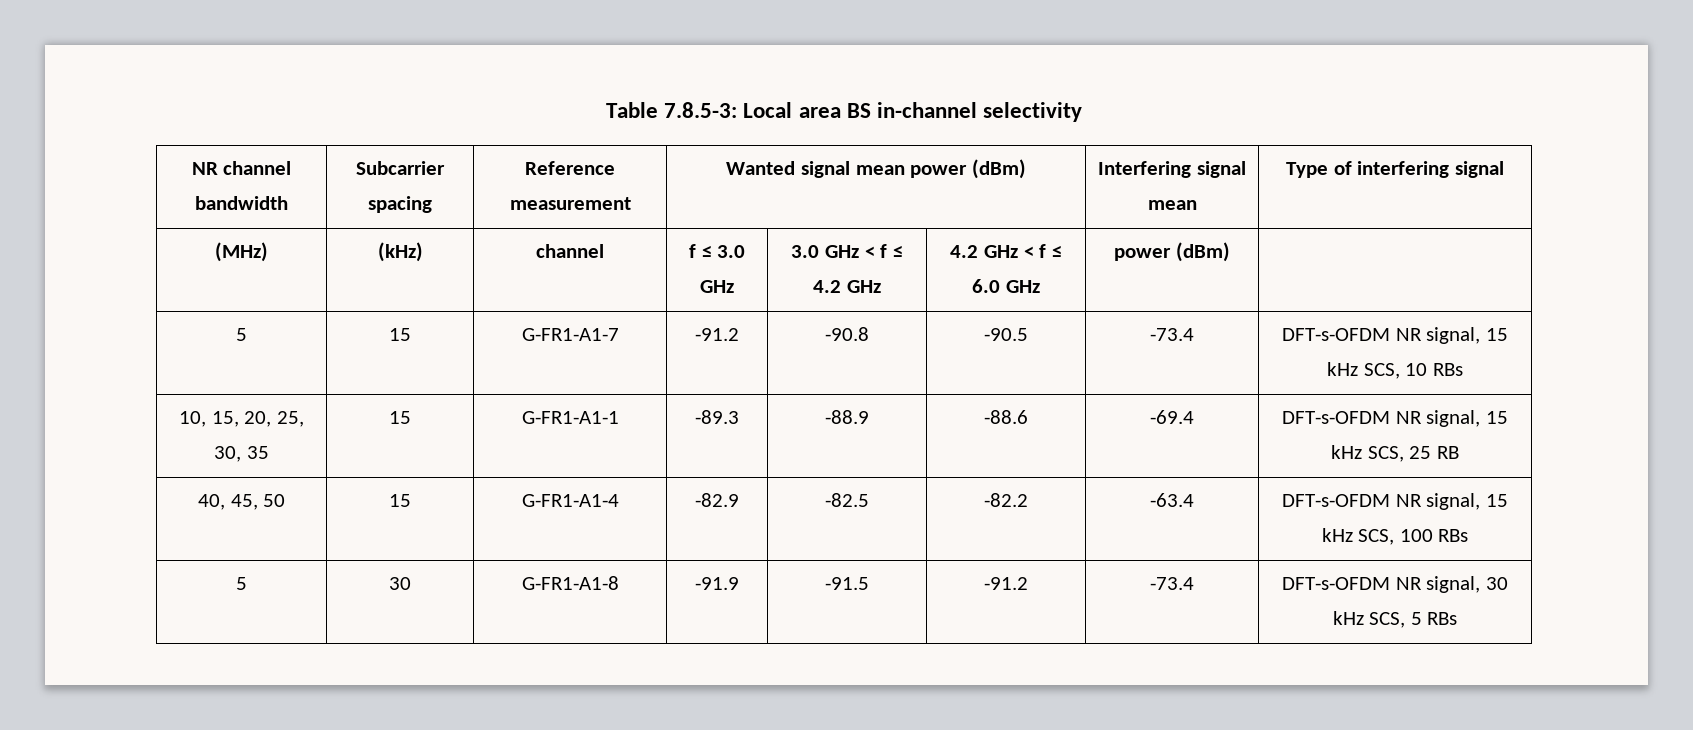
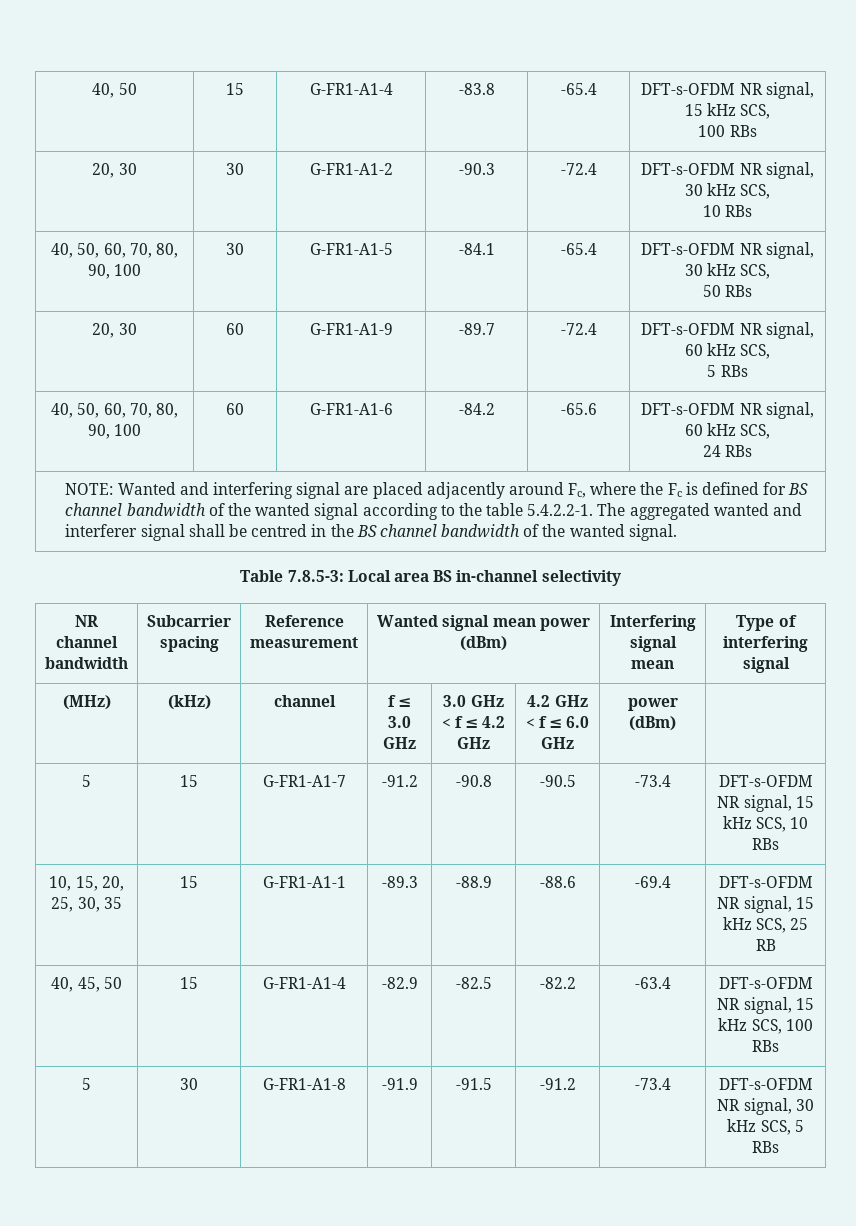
+ 40, 50 | 15 | G-FR1-A1-4 | -83.8 | -65.4 | DFT-s-OFDM NR signal, 15 kHz SCS,
+ 100 RBs
+ 20, 30 | 30 | G-FR1-A1-2 | -90.3 | -72.4 | DFT-s-OFDM NR signal, 30 kHz SCS,
+ 10 RBs
+ 40, 50, 60, 70, 80, 90, 100 | 30 | G-FR1-A1-5 | -84.1 | -65.4 | DFT-s-OFDM NR signal, 30 kHz SCS,
+ 50 RBs
+ 20, 30 | 60 | G-FR1-A1-9 | -89.7 | -72.4 | DFT-s-OFDM NR signal, 60 kHz SCS,
+ 5 RBs
+ 40, 50, 60, 70, 80, 90, 100 | 60 | G-FR1-A1-6 | -84.2 | -65.6 | DFT-s-OFDM NR signal, 60 kHz SCS,
+ 24 RBs
+ NOTE: Wanted and interfering signal are placed adjacently around Fc, where the Fc is defined for BS channel bandwidth of the wanted signal according to the table 5.4.2.2-1. The aggregated wanted and interferer signal shall be centred in the BS channel bandwidth of the wanted signal.

